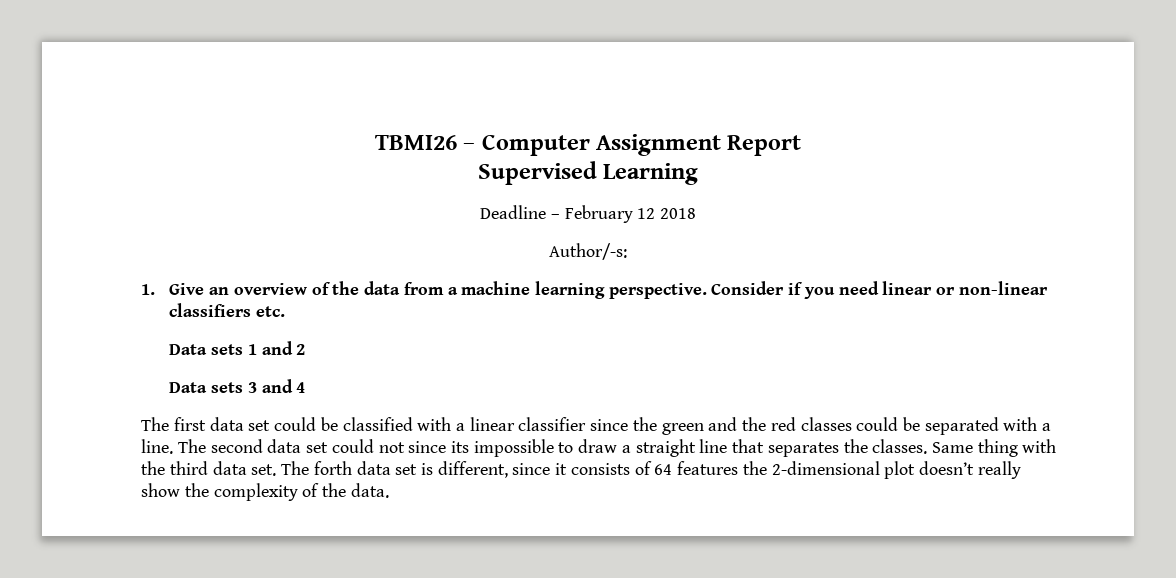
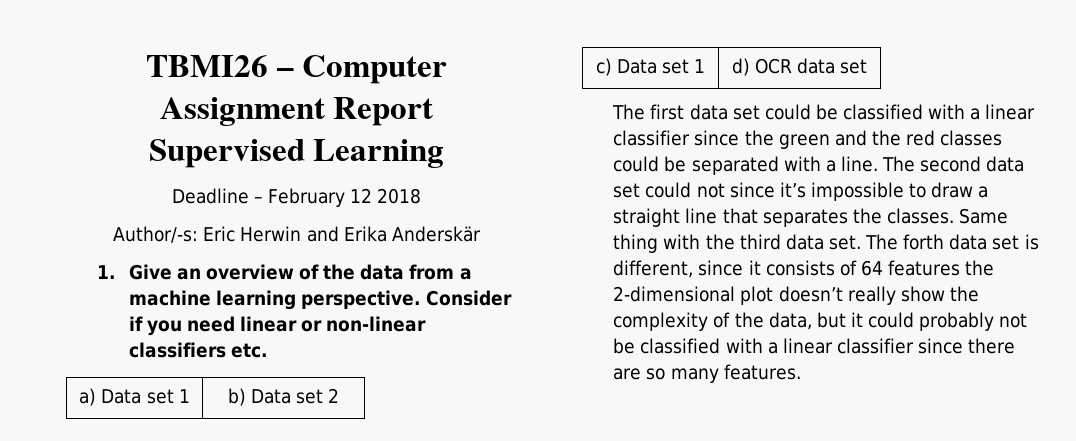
- Author/-s:
+ Author/-s: Eric Herwin and Erika Anderskär
- Data sets 1 and 2
- Data sets 3 and 4
+ a) Data set 1 | b) Data set 2
+ c) Data set 1 | d) OCR data set
- The second data set could not since its impossible to draw a straight line that separates the classes.
+ The second data set could not since it’s impossible to draw a straight line that separates the classes.
- The forth data set is different, since it consists of 64 features the 2-dimensional plot doesn’t really show the complexity of the data.
+ The forth data set is different, since it consists of 64 features the 2-dimensional plot doesn’t really show the complexity of the data, but it could probably not be classified with a linear classifier since there are so many features.

